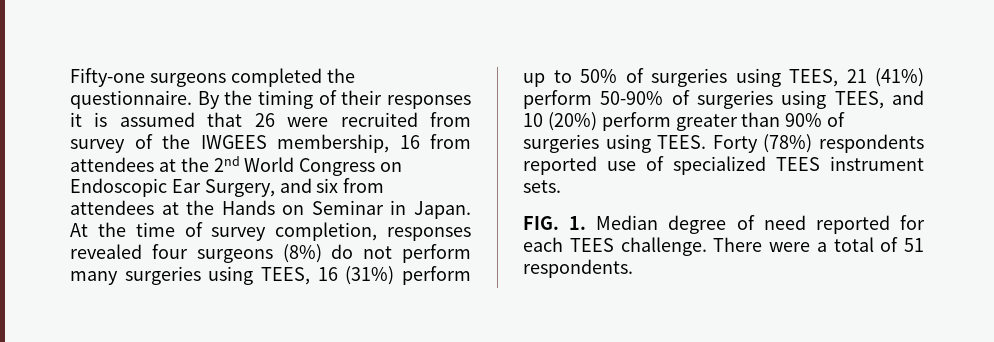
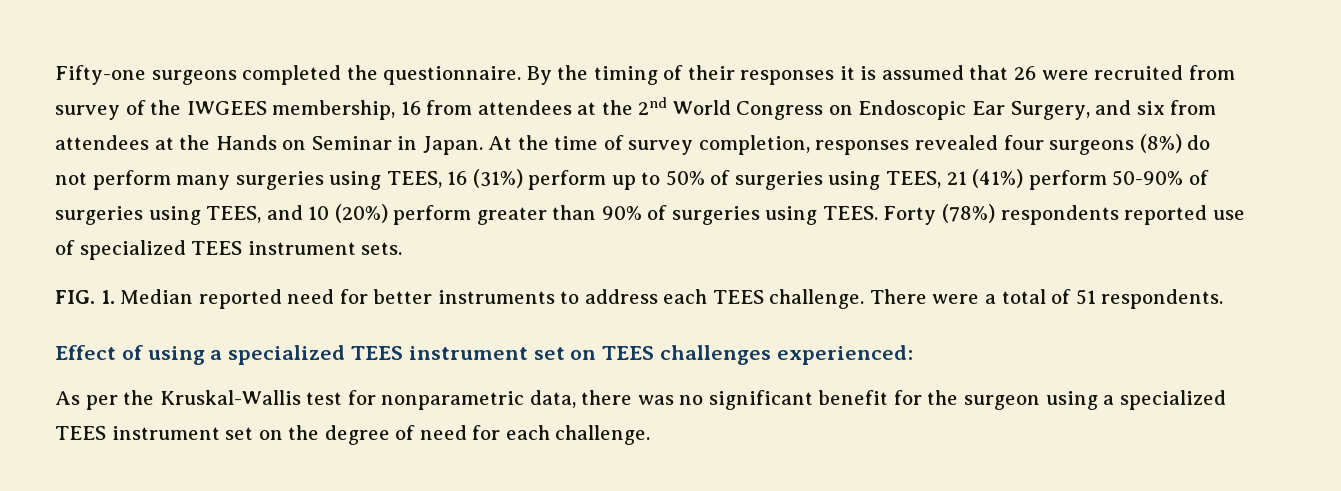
- FIG. 1. Median degree of need reported for each TEES challenge.
+ FIG. 1. Median reported need for better instruments to address each TEES challenge.
+ Effect of using a specialized TEES instrument set on TEES challenges experienced:
+ As per the Kruskal-Wallis test for nonparametric data, there was no significant benefit for the surgeon using a specialized TEES instrument set on the degree of need for each challenge.

